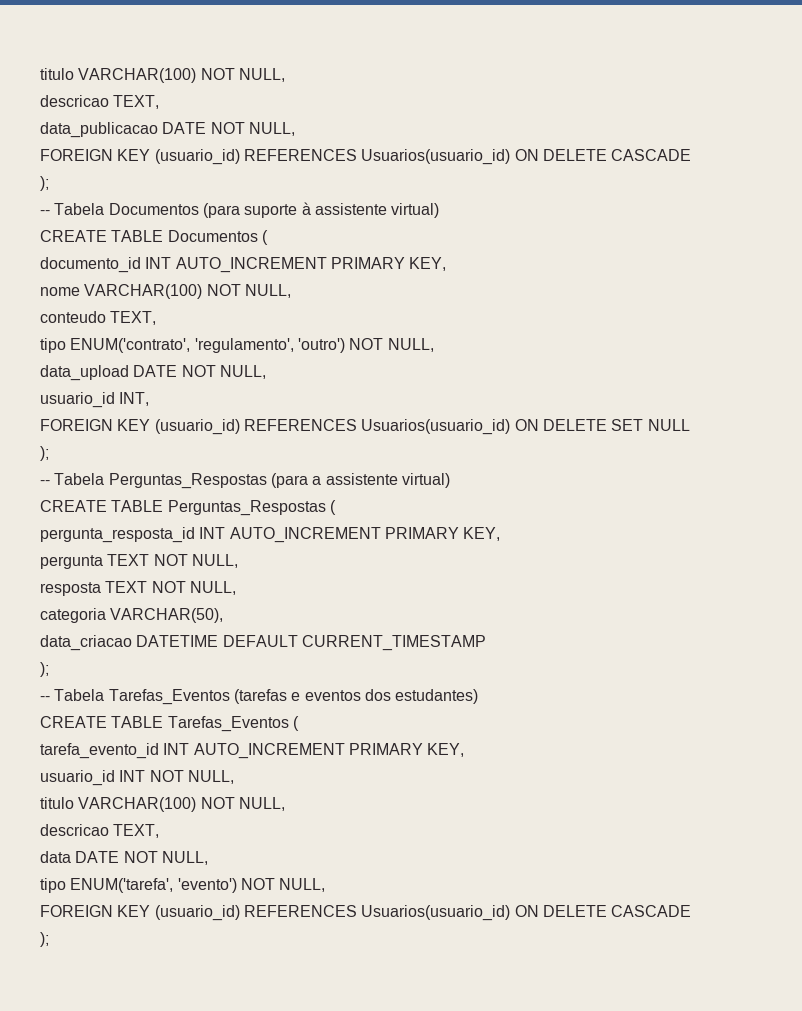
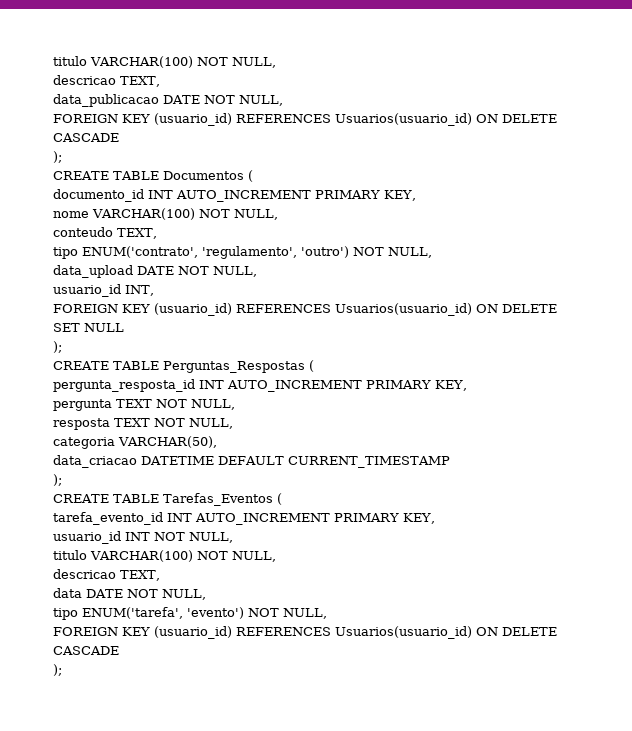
- -- Tabela Documentos (para suporte à assistente virtual)
- -- Tabela Perguntas_Respostas (para a assistente virtual)
- -- Tabela Tarefas_Eventos (tarefas e eventos dos estudantes)

